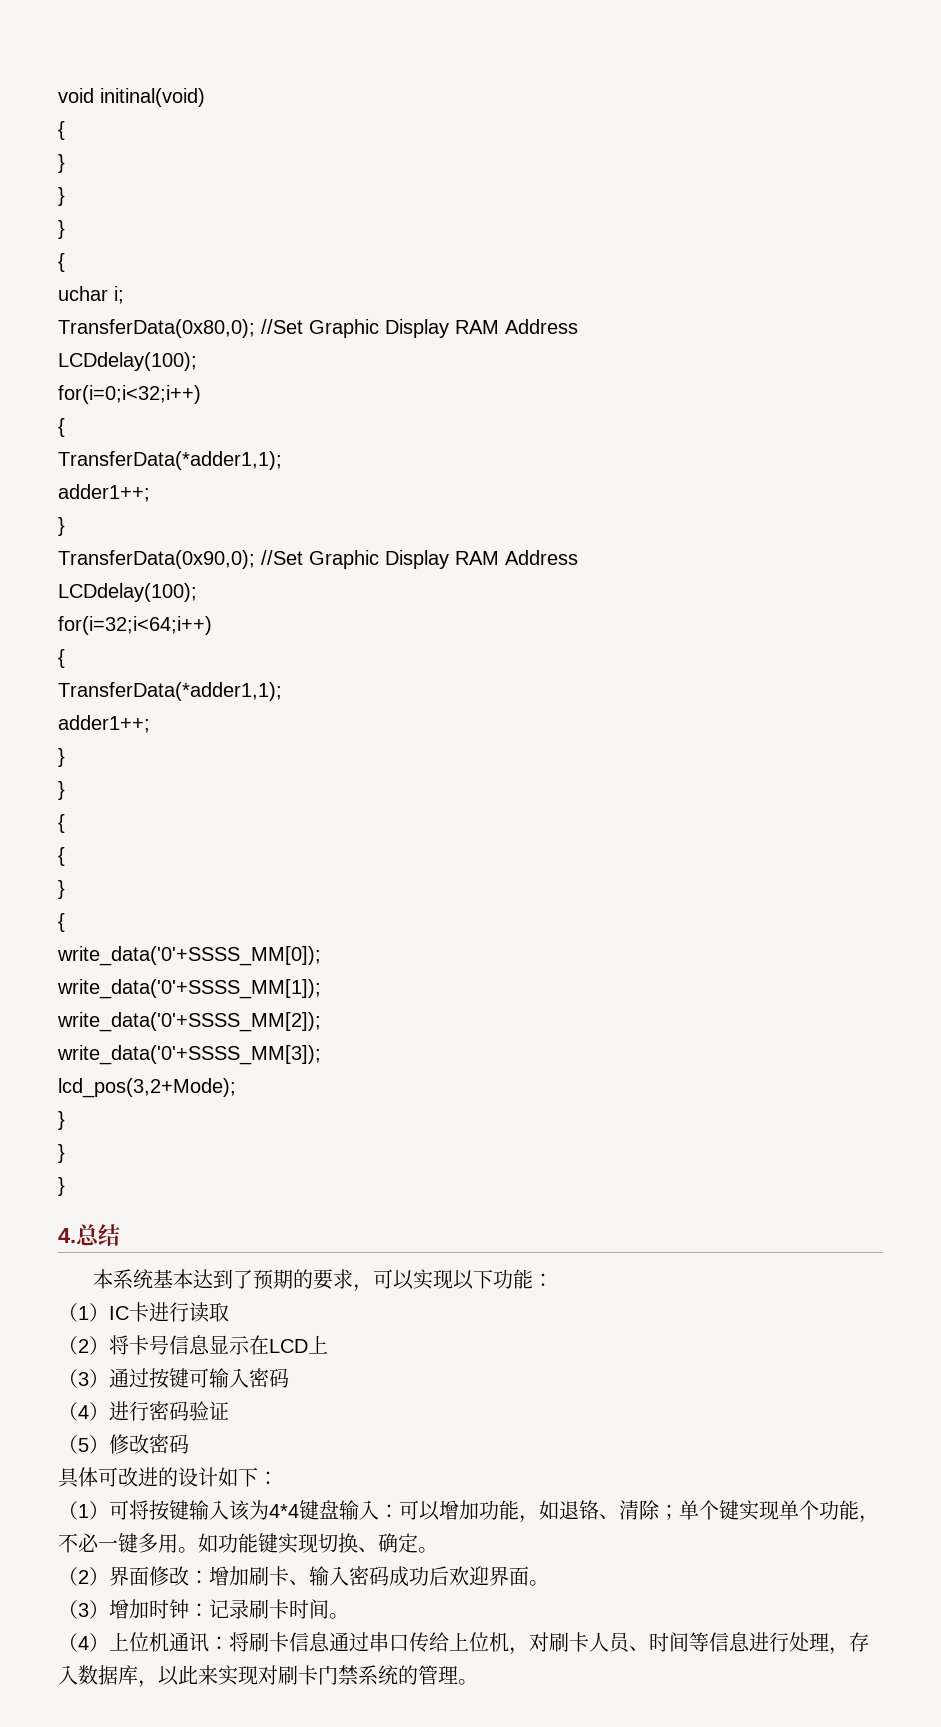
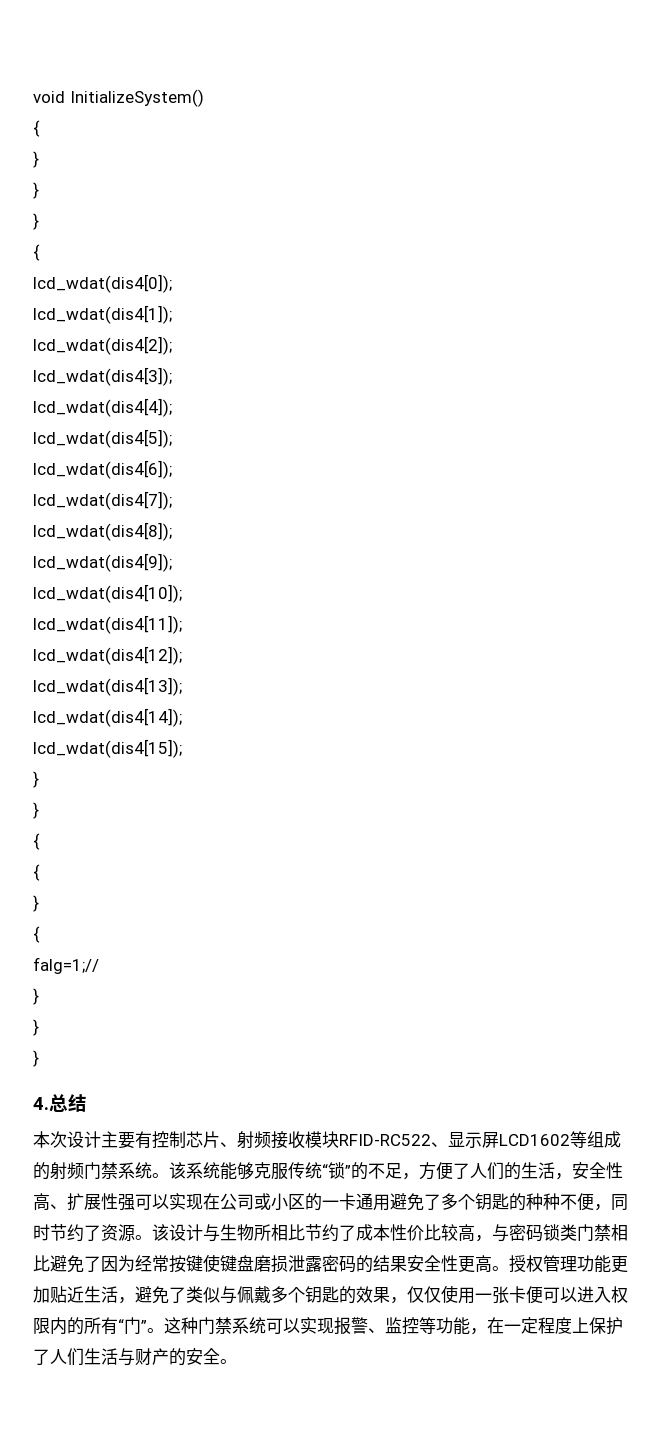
- void initinal(void)
+ void InitializeSystem()
- uchar i;
- TransferData(0x80,0); //Set Graphic Display RAM Address
- LCDdelay(100);
- for(i=0;i<32;i++)
- {
- TransferData(*adder1,1);
- adder1++;
- }
- TransferData(0x90,0); //Set Graphic Display RAM Address
- LCDdelay(100);
- for(i=32;i<64;i++)
- {
- TransferData(*adder1,1);
- adder1++;
+ lcd_wdat(dis4[0]);
+ lcd_wdat(dis4[1]);
+ lcd_wdat(dis4[2]);
+ lcd_wdat(dis4[3]);
+ lcd_wdat(dis4[4]);
+ lcd_wdat(dis4[5]);
+ lcd_wdat(dis4[6]);
+ lcd_wdat(dis4[7]);
+ lcd_wdat(dis4[8]);
+ lcd_wdat(dis4[9]);
+ lcd_wdat(dis4[10]);
+ lcd_wdat(dis4[11]);
+ lcd_wdat(dis4[12]);
+ lcd_wdat(dis4[13]);
+ lcd_wdat(dis4[14]);
+ lcd_wdat(dis4[15]);
- write_data('0'+SSSS_MM[0]);
- write_data('0'+SSSS_MM[1]);
- write_data('0'+SSSS_MM[2]);
- write_data('0'+SSSS_MM[3]);
- lcd_pos(3,2+Mode);
+ falg=1;//
- 本系统基本达到了预期的要求，可以实现以下功能：
- （1）IC卡进行读取
- （2）将卡号信息显示在LCD上
- （3）通过按键可输入密码
- （4）进行密码验证
- （5）修改密码
- 具体可改进的设计如下：
- （1）可将按键输入该为4*4键盘输入：可以增加功能，如退铬、清除；单个键实现单个功能，不必一键多用。如功能键实现切换、确定。
- （2）界面修改：增加刷卡、输入密码成功后欢迎界面。
- （3）增加时钟：记录刷卡时间。
- （4）上位机通讯：将刷卡信息通过串口传给上位机，对刷卡人员、时间等信息进行处理，存入数据库，以此来实现对刷卡门禁系统的管理。
+ 本次设计主要有控制芯片、射频接收模块RFID-RC522、显示屏LCD1602等组成的射频门禁系统。该系统能够克服传统“锁”的不足，方便了人们的生活，安全性高、扩展性强可以实现在公司或小区的一卡通用避免了多个钥匙的种种不便，同时节约了资源。该设计与生物所相比节约了成本性价比较高，与密码锁类门禁相比避免了因为经常按键使键盘磨损泄露密码的结果安全性更高。授权管理功能更加贴近生活，避免了类似与佩戴多个钥匙的效果，仅仅使用一张卡便可以进入权限内的所有“门”。这种门禁系统可以实现报警、监控等功能，在一定程度上保护了人们生活与财产的安全。

